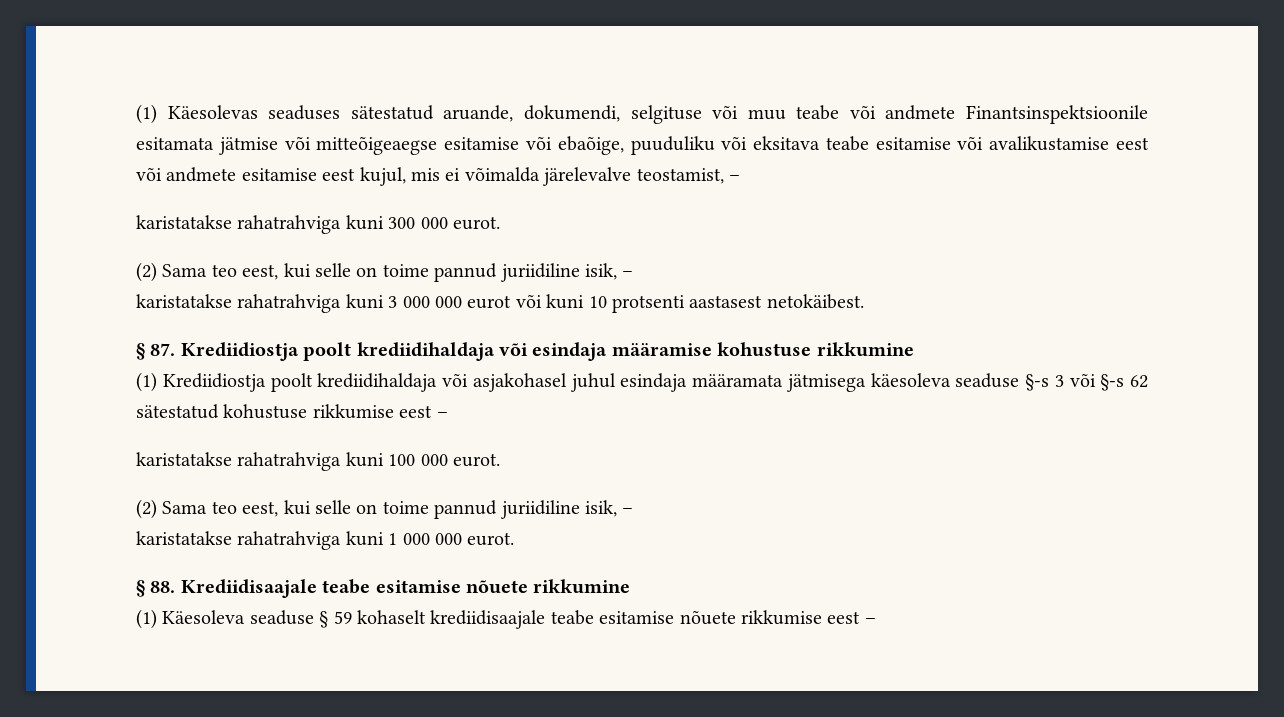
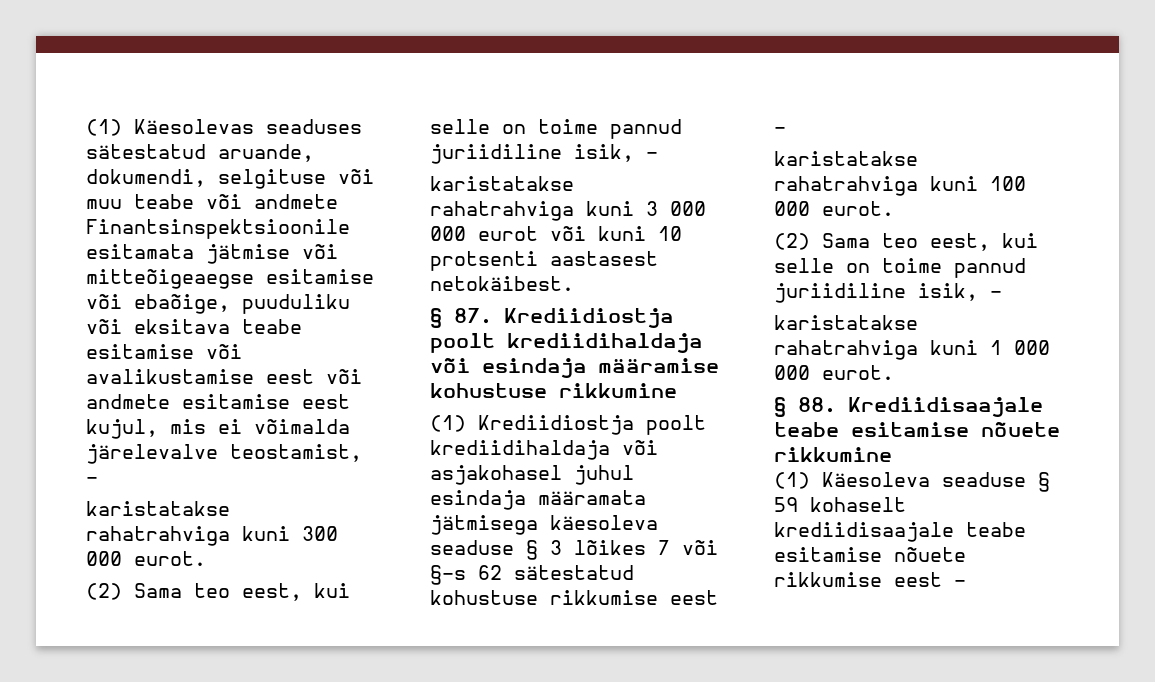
- (1) Krediidiostja poolt krediidihaldaja või asjakohasel juhul esindaja määramata jätmisega käesoleva seaduse §-s 3 või §-s 62 sätestatud kohustuse rikkumise eest –
+ (1) Krediidiostja poolt krediidihaldaja või asjakohasel juhul esindaja määramata jätmisega käesoleva seaduse § 3 lõikes 7 või §-s 62 sätestatud kohustuse rikkumise eest –

